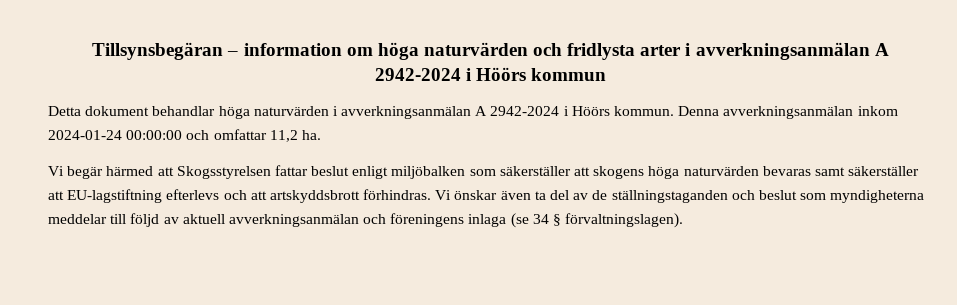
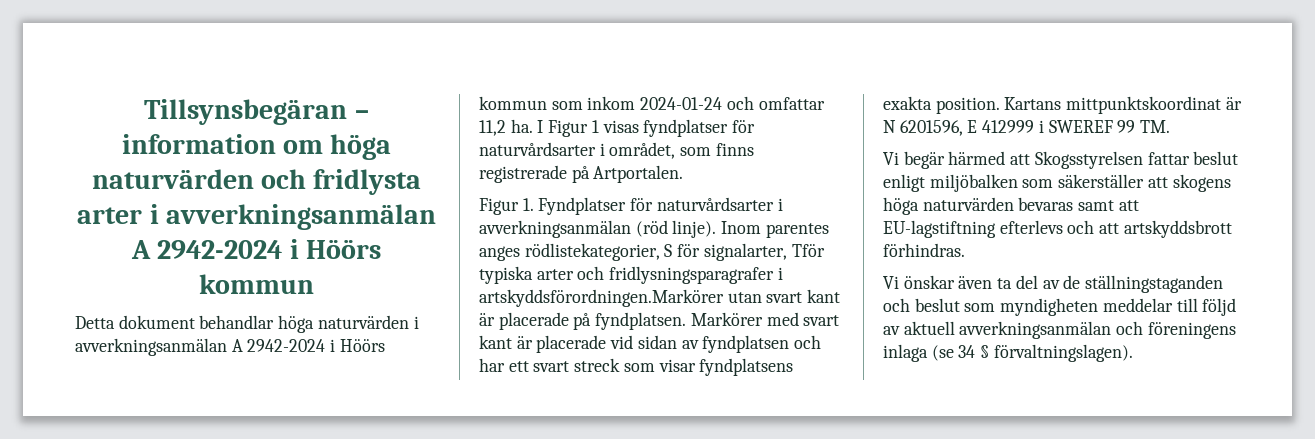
- Detta dokument behandlar höga naturvärden i avverkningsanmälan A 2942-2024 i Höörs kommun. Denna avverkningsanmälan inkom 2024-01-24 00:00:00 och omfattar 11,2 ha.
+ Detta dokument behandlar höga naturvärden i avverkningsanmälan A 2942-2024 i Höörs kommun som inkom 2024-01-24 och omfattar 11,2 ha. I Figur 1 visas fyndplatser för naturvårdsarter i området, som finns registrerade på Artportalen.
+ Figur 1. Fyndplatser för naturvårdsarter i avverkningsanmälan (röd linje). Inom parentes anges rödlistekategorier, S för signalarter, Tför typiska arter och fridlysningsparagrafer i artskyddsförordningen.Markörer utan svart kant är placerade på fyndplatsen. Markörer med svart kant är placerade vid sidan av fyndplatsen och har ett svart streck som visar fyndplatsens exakta position. Kartans mittpunktskoordinat är N 6201596, E 412999 i SWEREF 99 TM.
- Vi begär härmed att Skogsstyrelsen fattar beslut enligt miljöbalken som säkerställer att skogens höga naturvärden bevaras samt säkerställer att EU-lagstiftning efterlevs och att artskyddsbrott förhindras. Vi önskar även ta del av de ställningstaganden och beslut som myndigheterna meddelar till följd av aktuell avverkningsanmälan och föreningens inlaga (se 34 § förvaltningslagen).
+ Vi begär härmed att Skogsstyrelsen fattar beslut enligt miljöbalken som säkerställer att skogens höga naturvärden bevaras samt att EU-lagstiftning efterlevs och att artskyddsbrott förhindras.
+ Vi önskar även ta del av de ställningstaganden och beslut som myndigheten meddelar till följd av aktuell avverkningsanmälan och föreningens inlaga (se 34 § förvaltningslagen).

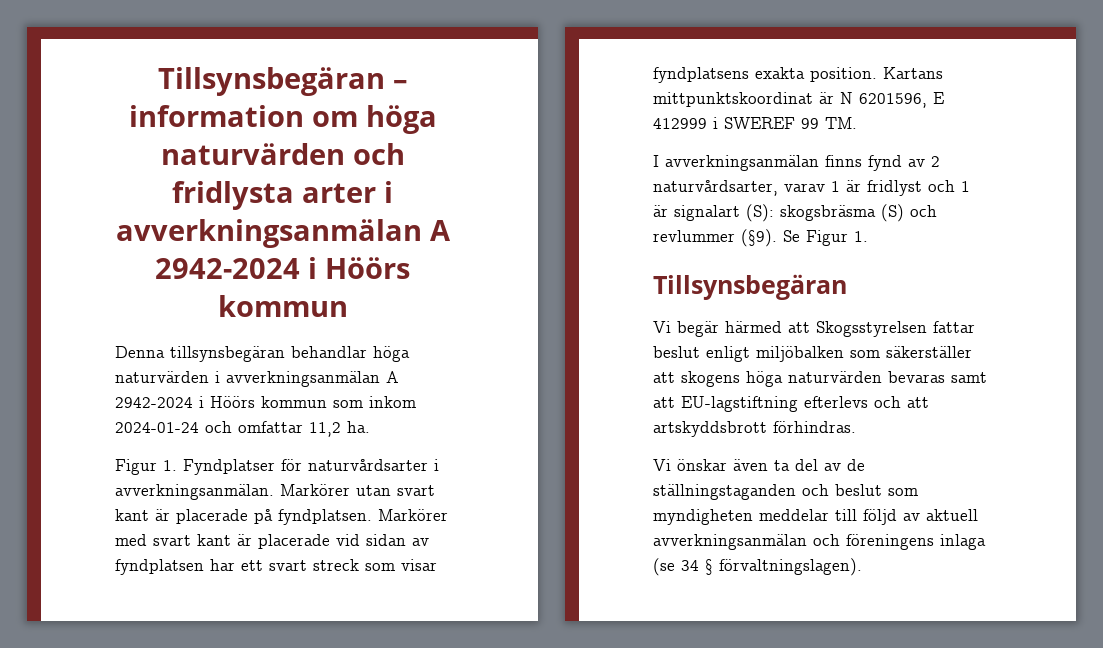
- Detta dokument behandlar höga naturvärden i avverkningsanmälan A 2942-2024 i Höörs kommun som inkom 2024-01-24 och omfattar 11,2 ha. I Figur 1 visas fyndplatser för naturvårdsarter i området, som finns registrerade på Artportalen.
+ Denna tillsynsbegäran behandlar höga naturvärden i avverkningsanmälan A 2942-2024 i Höörs kommun som inkom 2024-01-24 och omfattar 11,2 ha.
- Figur 1. Fyndplatser för naturvårdsarter i avverkningsanmälan (röd linje). Inom parentes anges rödlistekategorier, S för signalarter, Tför typiska arter och fridlysningsparagrafer i artskyddsförordningen.Markörer utan svart kant är placerade på fyndplatsen.
+ Figur 1. Fyndplatser för naturvårdsarter i avverkningsanmälan. Markörer utan svart kant är placerade på fyndplatsen.
- Markörer med svart kant är placerade vid sidan av fyndplatsen och har ett svart streck som visar fyndplatsens exakta position.
+ Markörer med svart kant är placerade vid sidan av fyndplatsen har ett svart streck som visar fyndplatsens exakta position.
+ I avverkningsanmälan finns fynd av 2 naturvårdsarter, varav 1 är fridlyst och 1 är signalart (S): skogsbräsma (S) och revlummer (§9). Se Figur 1.
+ Tillsynsbegäran

